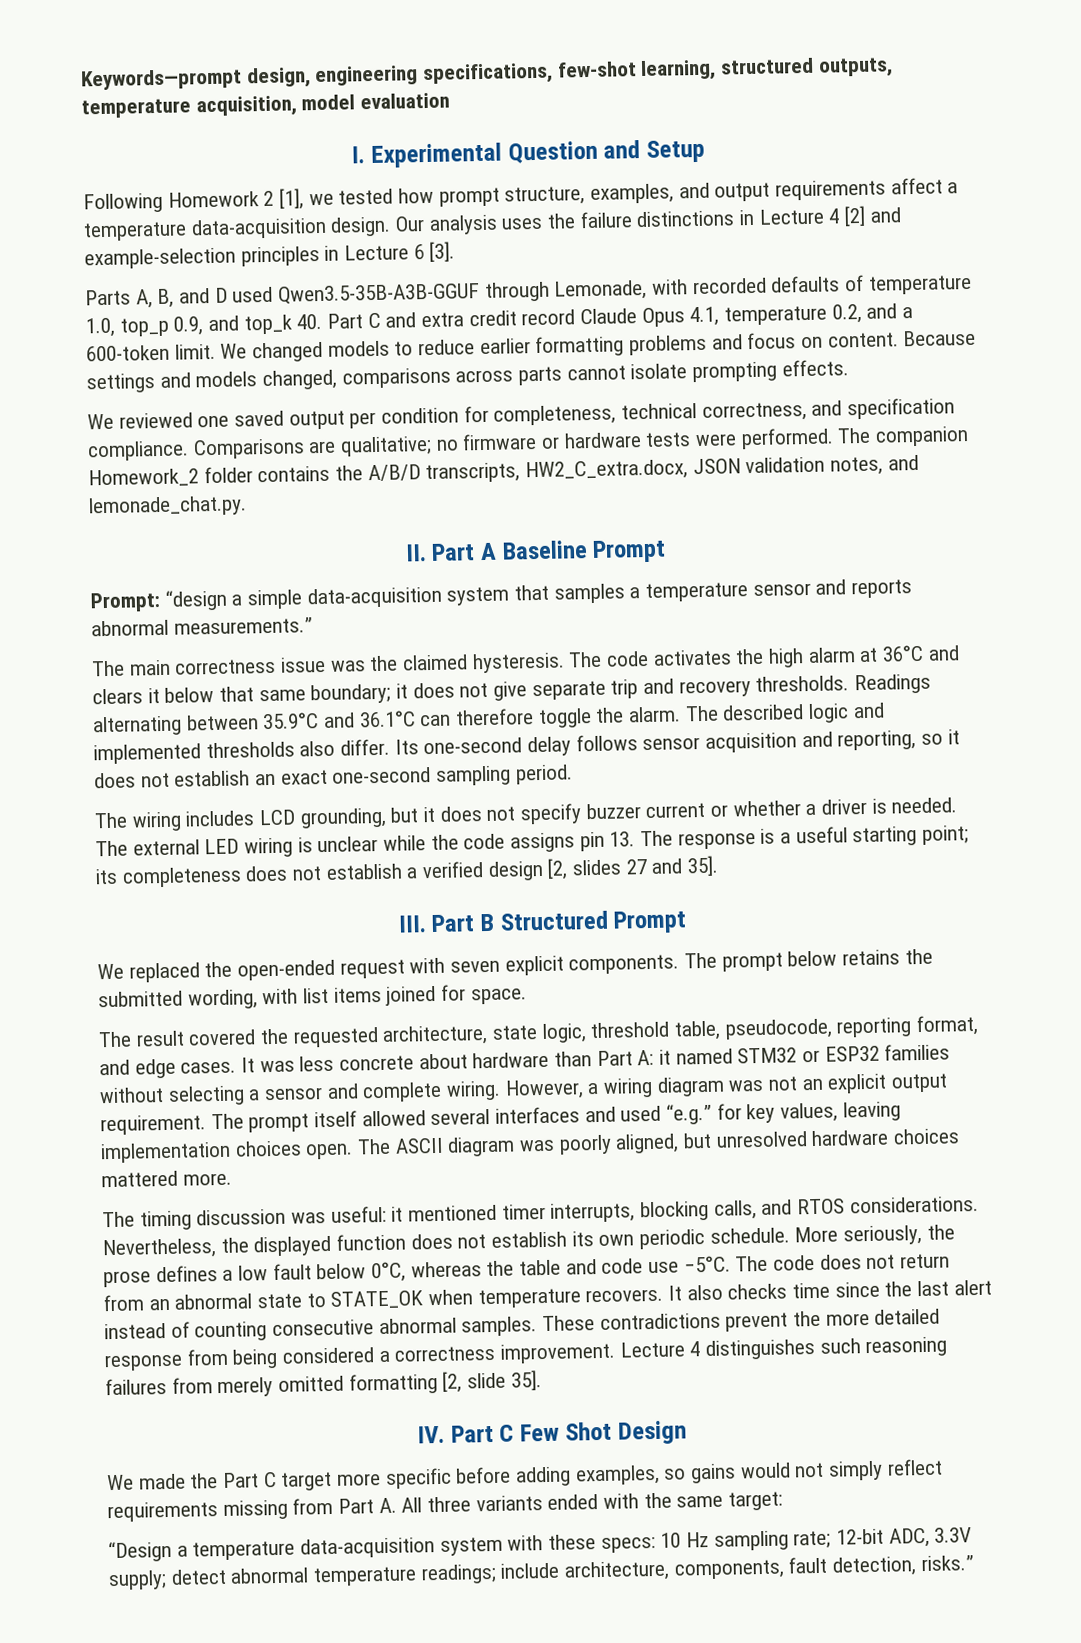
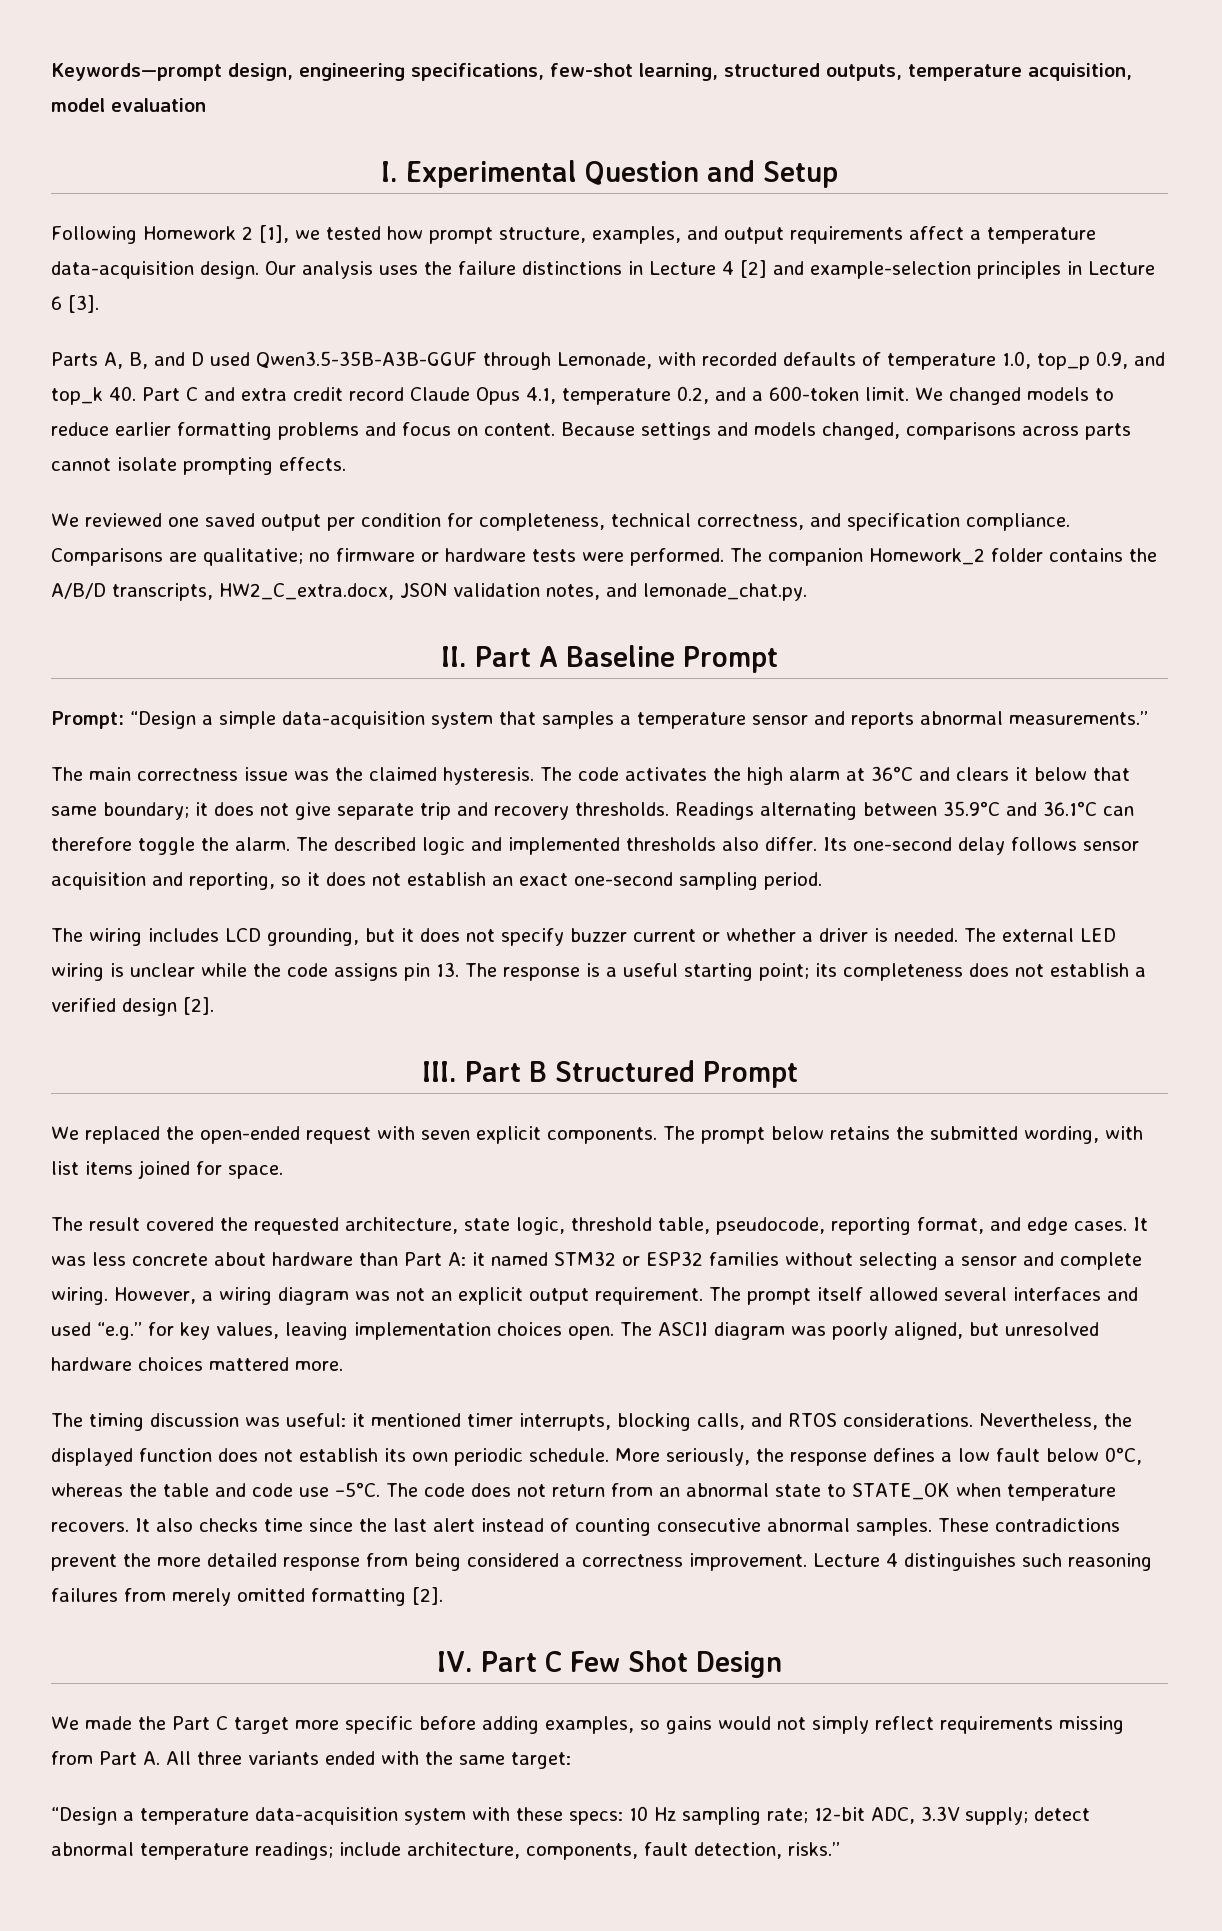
- Prompt: “design a simple data-acquisition system that samples a temperature sensor and reports abnormal measurements.”
+ Prompt: “Design a simple data-acquisition system that samples a temperature sensor and reports abnormal measurements.”
- The external LED wiring is unclear while the code assigns pin 13. The response is a useful starting point; its completeness does not establish a verified design [2, slides 27 and 35].
+ The external LED wiring is unclear while the code assigns pin 13. The response is a useful starting point; its completeness does not establish a verified design [2].
- More seriously, the prose defines a low fault below 0°C, whereas the table and code use −5°C.
+ More seriously, the response defines a low fault below 0°C, whereas the table and code use −5°C.
- Lecture 4 distinguishes such reasoning failures from merely omitted formatting [2, slide 35].
+ Lecture 4 distinguishes such reasoning failures from merely omitted formatting [2].

